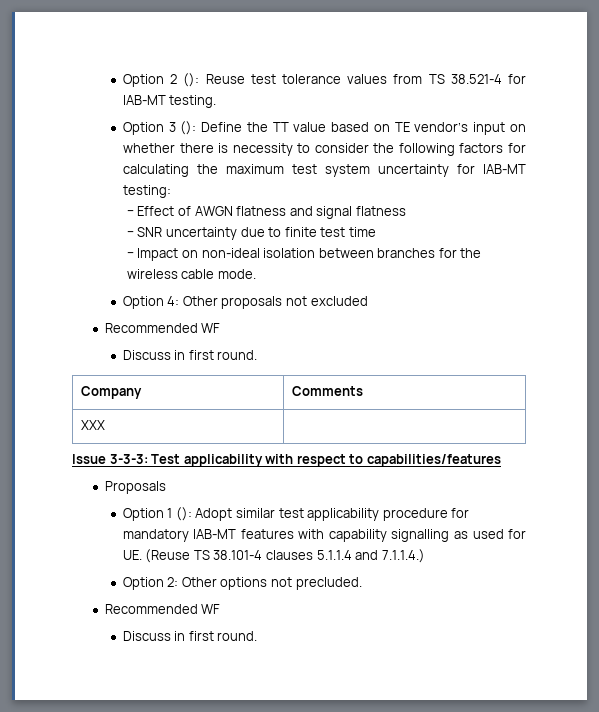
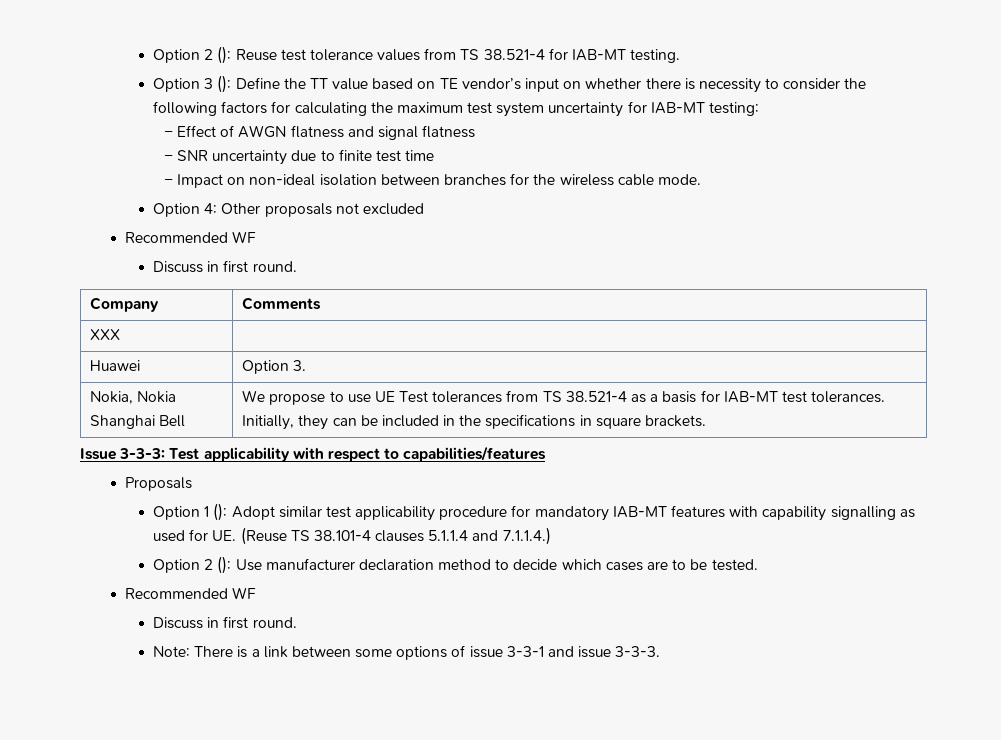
+ Huawei | Option 3.
+ Nokia, Nokia Shanghai Bell | We propose to use UE Test tolerances from TS 38.521-4 as a basis for IAB-MT test tolerances. Initially, they can be included in the specifications in square brackets.
- Option 2: Other options not precluded.
+ Option 2 (): Use manufacturer declaration method to decide which cases are to be tested.
  Recommended WF
  Discuss in first round.
+ Note: There is a link between some options of issue 3-3-1 and issue 3-3-3.

